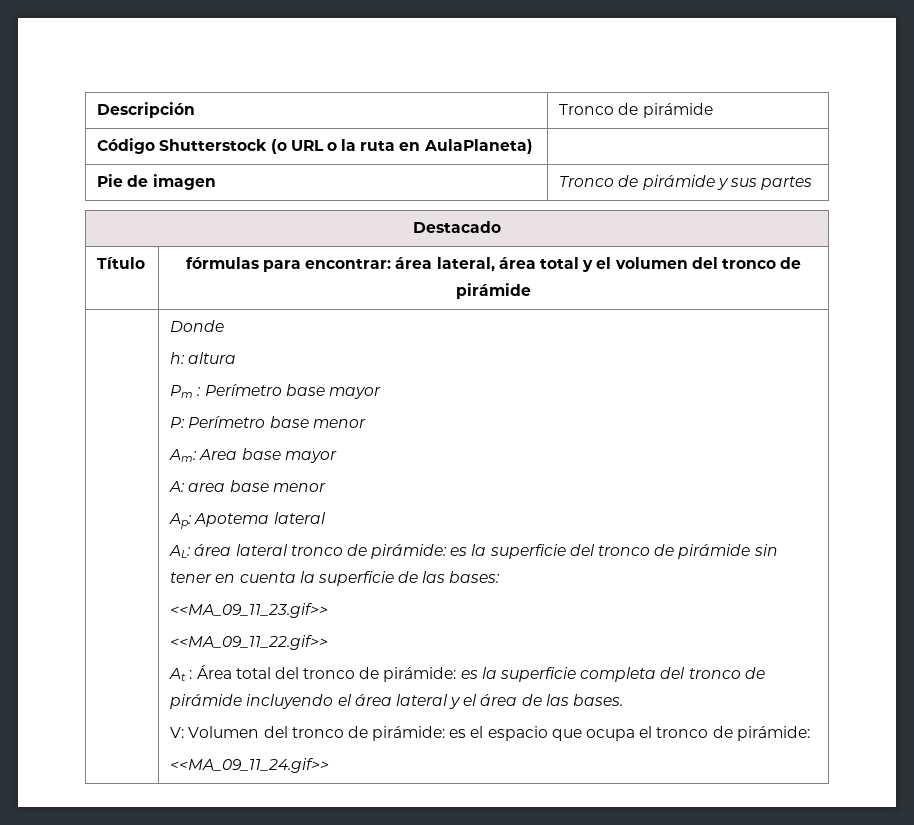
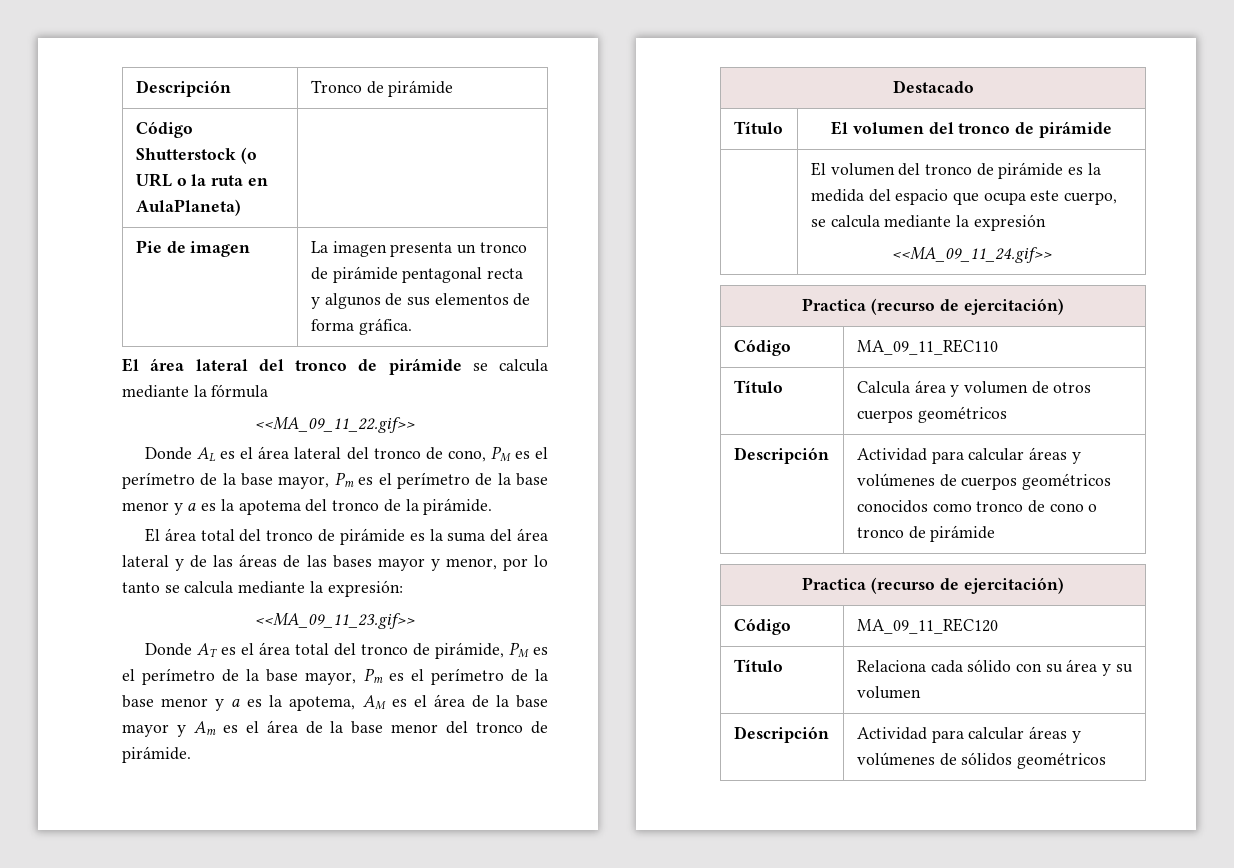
- Pie de imagen | Tronco de pirámide y sus partes
+ Pie de imagen | La imagen presenta un tronco de pirámide pentagonal recta y algunos de sus elementos de forma gráfica.
+ El área lateral del tronco de pirámide se calcula mediante la fórmula
+ <<MA_09_11_22.gif>>
+ Donde AL es el área lateral del tronco de cono, PM es el perímetro de la base mayor, Pm es el perímetro de la base menor y a es la apotema del tronco de la pirámide.
+ El área total del tronco de pirámide es la suma del área lateral y de las áreas de las bases mayor y menor, por lo tanto se calcula mediante la expresión:
+ <<MA_09_11_23.gif>>
+ Donde AT es el área total del tronco de pirámide, PM es el perímetro de la base mayor, Pm es el perímetro de la base menor y a es la apotema, AM es el área de la base mayor y Am es el área de la base menor del tronco de pirámide.
  Destacado
- Título | fórmulas para encontrar: área lateral, área total y el volumen del tronco de pirámide
+ Título | El volumen del tronco de pirámide
- Donde
- h: altura
- Pm : Perímetro base mayor
- P: Perímetro base menor
- Am: Area base mayor
- A: area base menor
- Ap: Apotema lateral
- AL: área lateral tronco de pirámide: es la superficie del tronco de pirámide sin tener en cuenta la superficie de las bases:
- <<MA_09_11_23.gif>>
- <<MA_09_11_22.gif>>
- At : Área total del tronco de pirámide: es la superficie completa del tronco de pirámide incluyendo el área lateral y el área de las bases.
- V: Volumen del tronco de pirámide: es el espacio que ocupa el tronco de pirámide:
+ El volumen del tronco de pirámide es la medida del espacio que ocupa este cuerpo, se calcula mediante la expresión
  <<MA_09_11_24.gif>>
+ Practica (recurso de ejercitación)
+ Código | MA_09_11_REC110
+ Título | Calcula área y volumen de otros cuerpos geométricos
+ Descripción | Actividad para calcular áreas y volúmenes de cuerpos geométricos conocidos como tronco de cono o tronco de pirámide
+ Practica (recurso de ejercitación)
+ Código | MA_09_11_REC120
+ Título | Relaciona cada sólido con su área y su volumen
+ Descripción | Actividad para calcular áreas y volúmenes de sólidos geométricos

